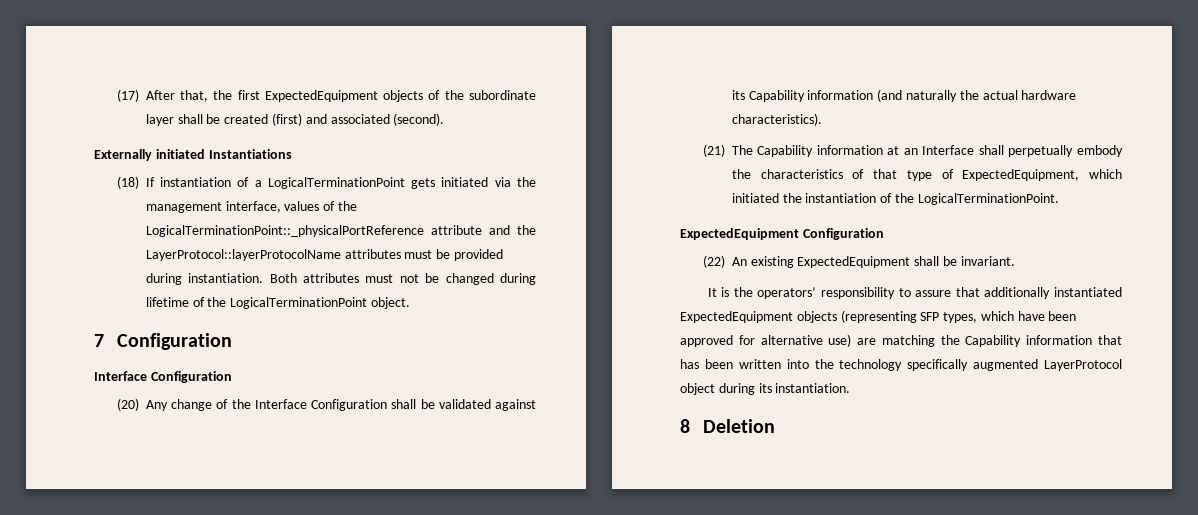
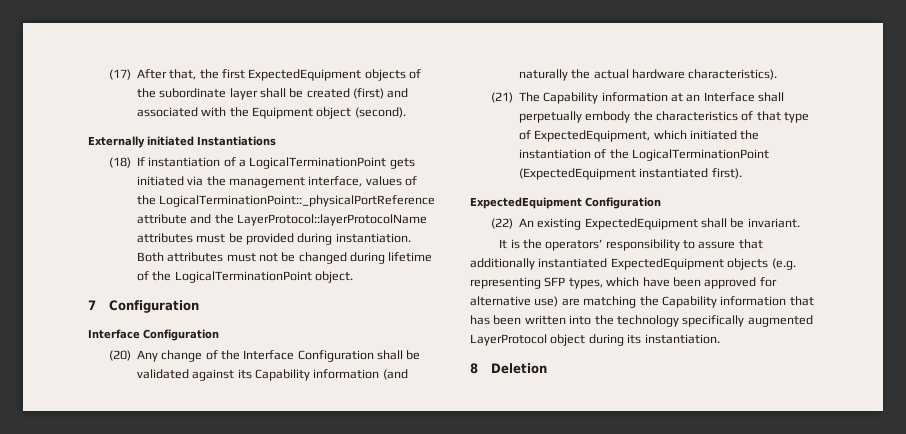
- (17) After that, the first ExpectedEquipment objects of the subordinate layer shall be created (first) and associated (second).
+ (17) After that, the first ExpectedEquipment objects of the subordinate layer shall be created (first) and associated with the Equipment object (second).
- (21) The Capability information at an Interface shall perpetually embody the characteristics of that type of ExpectedEquipment, which initiated the instantiation of the LogicalTerminationPoint.
+ (21) The Capability information at an Interface shall perpetually embody the characteristics of that type of ExpectedEquipment, which initiated the instantiation of the LogicalTerminationPoint (ExpectedEquipment instantiated first).
- It is the operators’ responsibility to assure that additionally instantiated ExpectedEquipment objects (representing SFP types, which have been approved for alternative use) are matching the Capability information that has been written into the technology specifically augmented LayerProtocol object during its instantiation.
+ It is the operators’ responsibility to assure that additionally instantiated ExpectedEquipment objects (e.g. representing SFP types, which have been approved for alternative use) are matching the Capability information that has been written into the technology specifically augmented LayerProtocol object during its instantiation.

